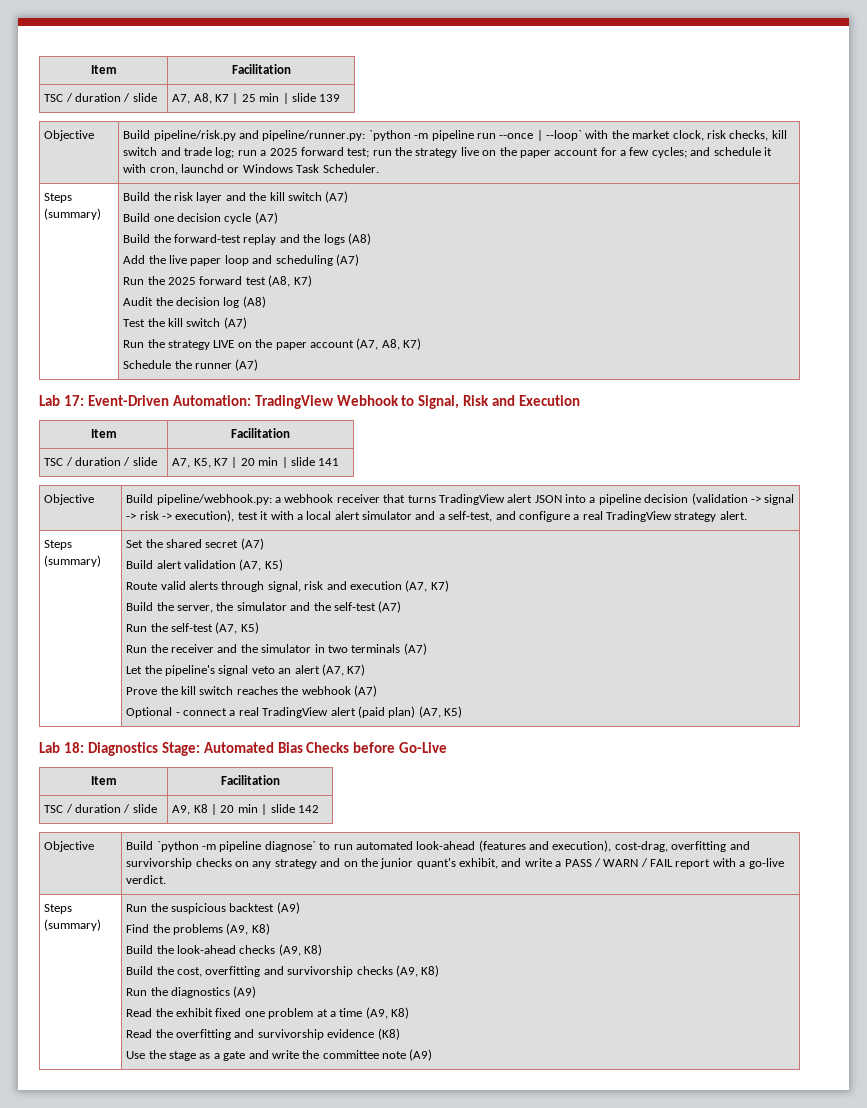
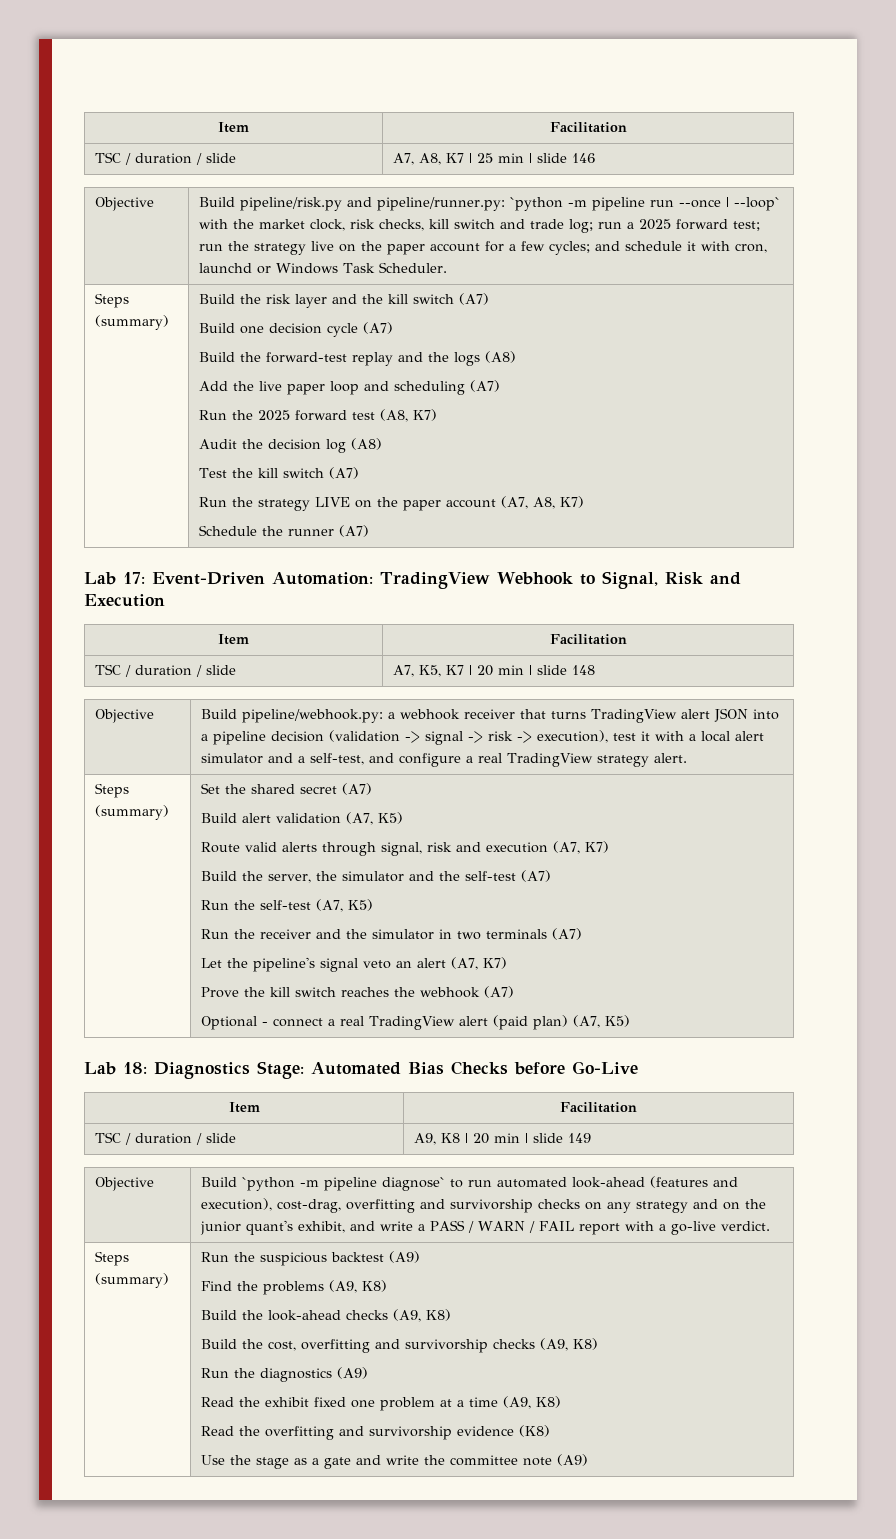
- TSC / duration / slide | A7, A8, K7 | 25 min | slide 139
+ TSC / duration / slide | A7, A8, K7 | 25 min | slide 146
- TSC / duration / slide | A7, K5, K7 | 20 min | slide 141
+ TSC / duration / slide | A7, K5, K7 | 20 min | slide 148
- TSC / duration / slide | A9, K8 | 20 min | slide 142
+ TSC / duration / slide | A9, K8 | 20 min | slide 149

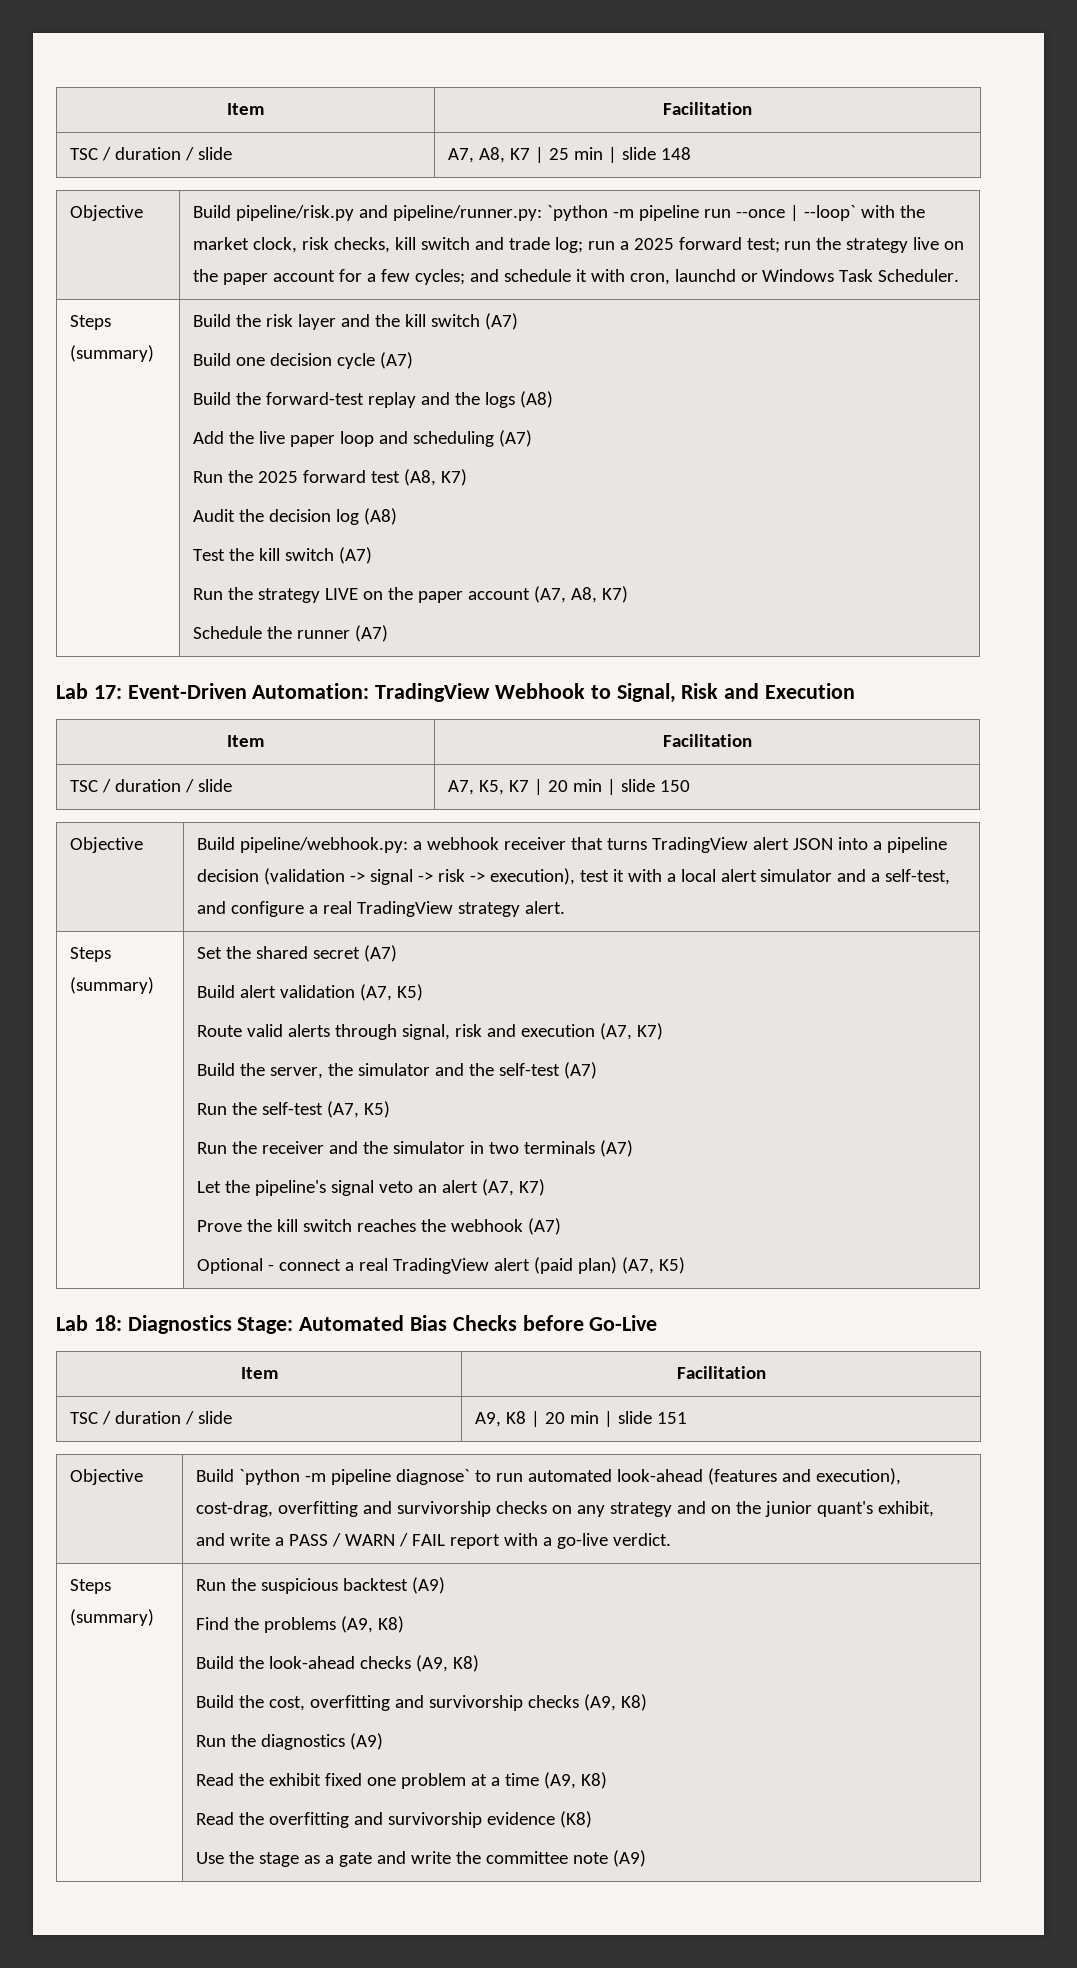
- TSC / duration / slide | A7, A8, K7 | 25 min | slide 146
+ TSC / duration / slide | A7, A8, K7 | 25 min | slide 148
- TSC / duration / slide | A7, K5, K7 | 20 min | slide 148
+ TSC / duration / slide | A7, K5, K7 | 20 min | slide 150
- TSC / duration / slide | A9, K8 | 20 min | slide 149
+ TSC / duration / slide | A9, K8 | 20 min | slide 151

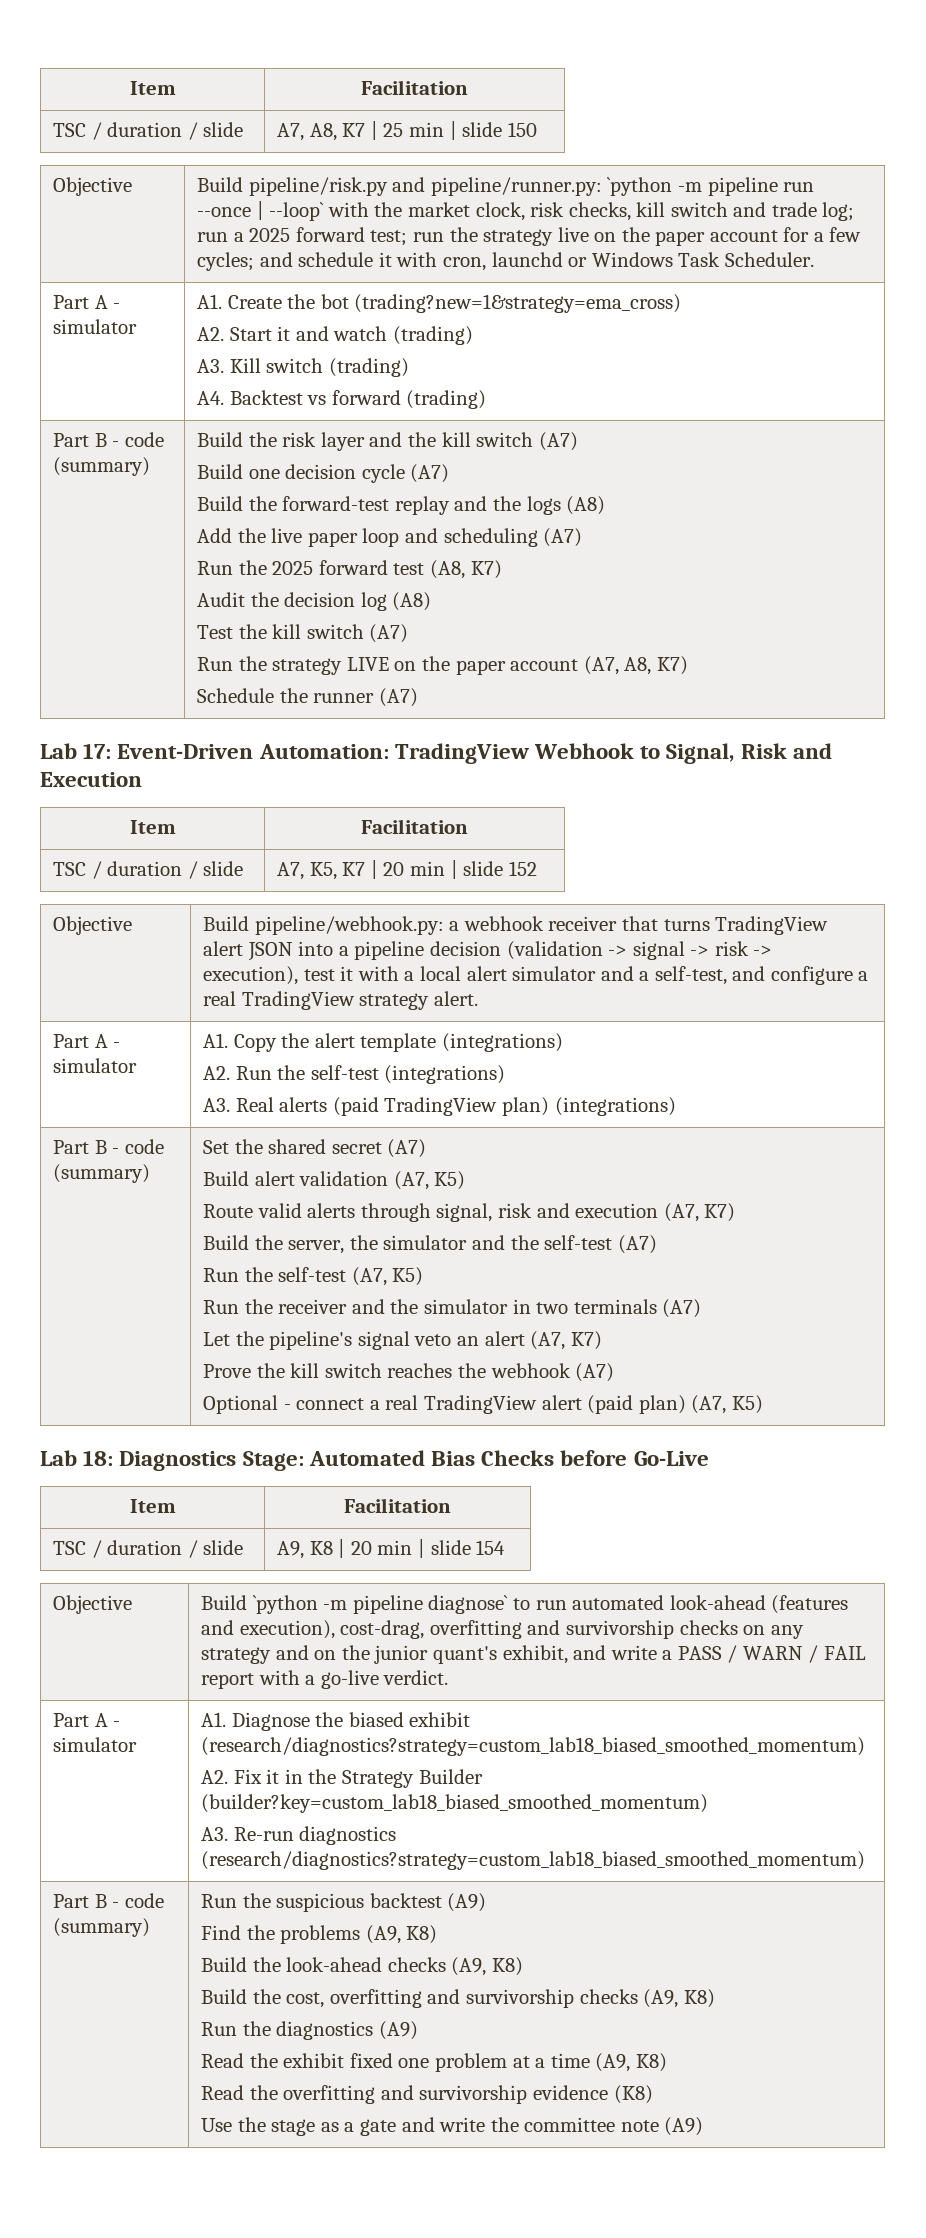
- TSC / duration / slide | A7, A8, K7 | 25 min | slide 148
+ TSC / duration / slide | A7, A8, K7 | 25 min | slide 150
  Build pipeline/risk.py and pipeline/runner.py: `python -m pipeline run --once | --loop` with the market clock, risk checks, kill switch and trade log; run a 2025 forward test; run the strategy live on the paper account for a few cycles; and schedule it with cron, launchd or Windows Task Scheduler.
- Steps (summary)
+ Part A - simulator | A1. Create the bot (trading?new=1&strategy=ema_cross)
+ A2. Start it and watch (trading)
+ A3. Kill switch (trading)
+ A4. Backtest vs forward (trading)
+ Part B - code (summary)
- TSC / duration / slide | A7, K5, K7 | 20 min | slide 150
+ TSC / duration / slide | A7, K5, K7 | 20 min | slide 152
  Objective | Build pipeline/webhook.py: a webhook receiver that turns TradingView alert JSON into a pipeline decision (validation -> signal -> risk -> execution), test it with a local alert simulator and a self-test, and configure a real TradingView strategy alert.
- Steps (summary)
+ Part A - simulator | A1. Copy the alert template (integrations)
+ A2. Run the self-test (integrations)
+ A3. Real alerts (paid TradingView plan) (integrations)
+ Part B - code (summary)
- TSC / duration / slide | A9, K8 | 20 min | slide 151
+ TSC / duration / slide | A9, K8 | 20 min | slide 154
  Objective | Build `python -m pipeline diagnose` to run automated look-ahead (features and execution), cost-drag, overfitting and survivorship checks on any strategy and on the junior quant's exhibit, and write a PASS / WARN / FAIL report with a go-live verdict.
- Steps (summary)
+ Part A - simulator | A1. Diagnose the biased exhibit (research/diagnostics?strategy=custom_lab18_biased_smoothed_momentum)
+ A2. Fix it in the Strategy Builder (builder?key=custom_lab18_biased_smoothed_momentum)
+ A3. Re-run diagnostics (research/diagnostics?strategy=custom_lab18_biased_smoothed_momentum)
+ Part B - code (summary)

